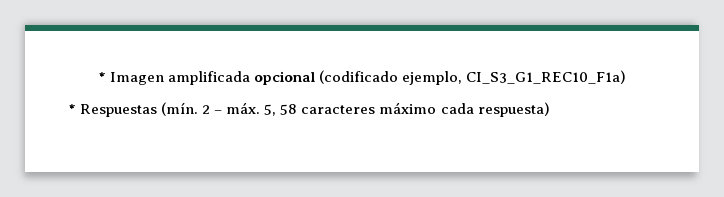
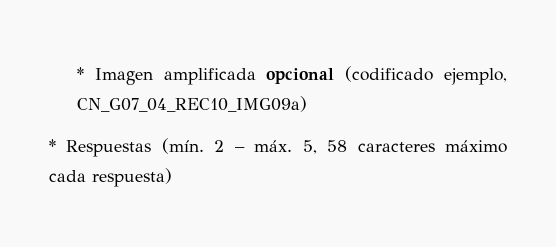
- * Imagen amplificada opcional (codificado ejemplo, CI_S3_G1_REC10_F1a)
+ * Imagen amplificada opcional (codificado ejemplo, CN_G07_04_REC10_IMG09a)

